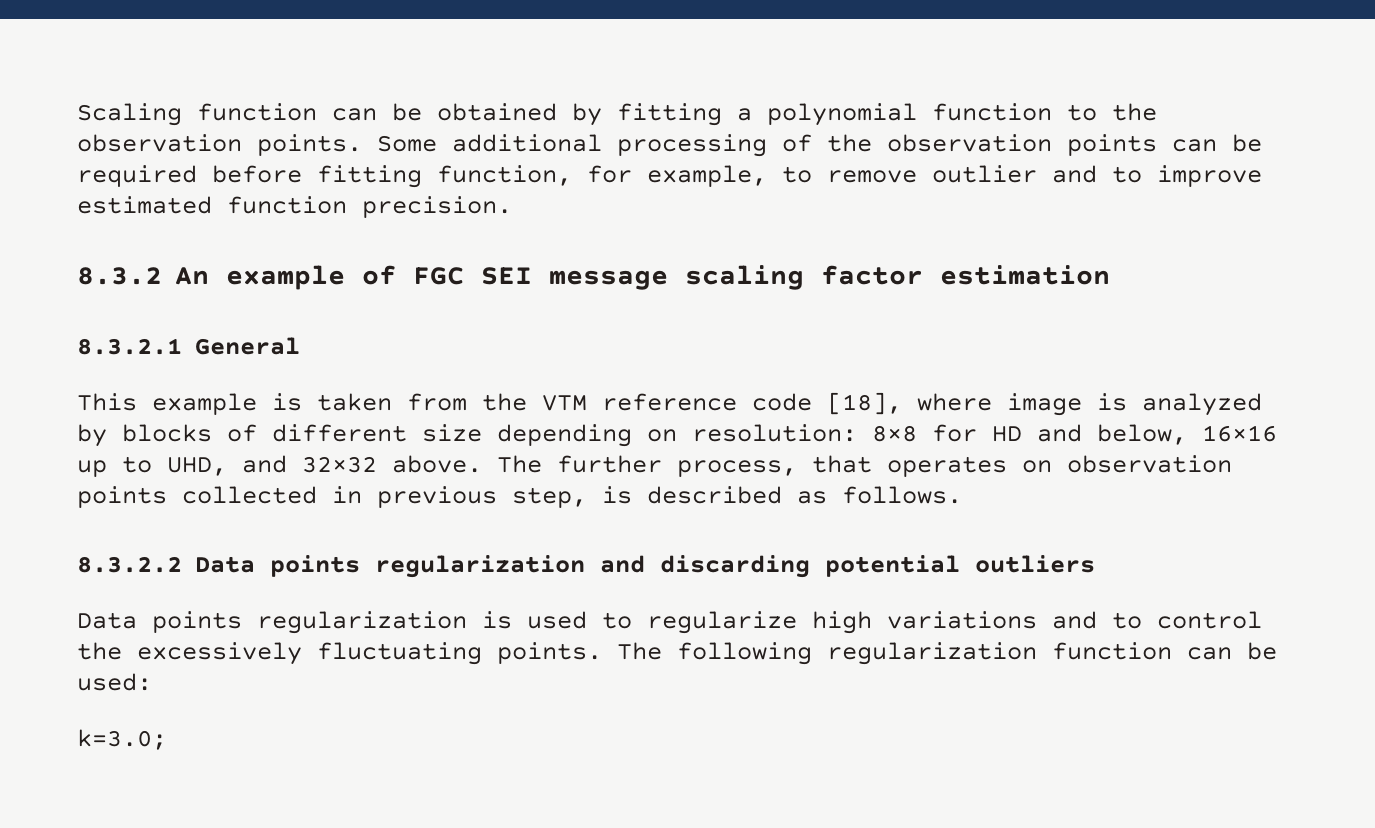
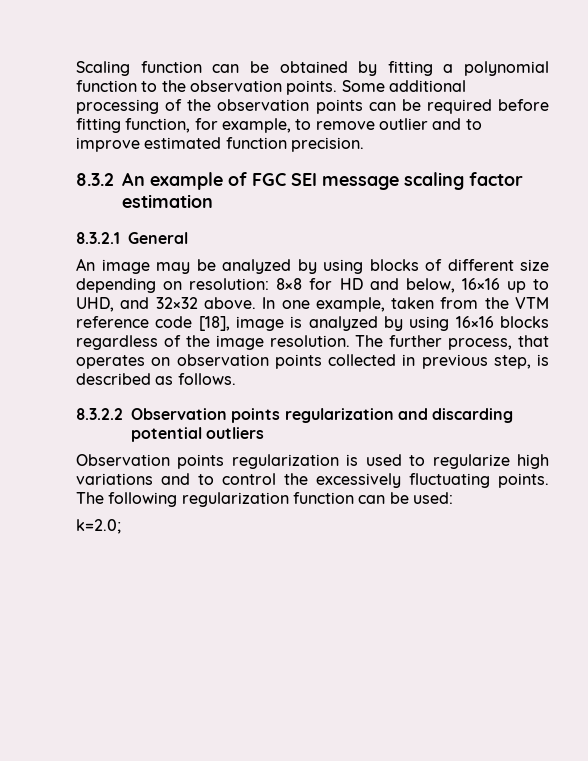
- This example is taken from the VTM reference code [18], where image is analyzed by blocks of different size depending on resolution: 8×8 for HD and below, 16×16 up to UHD, and 32×32 above.
+ An image may be analyzed by using blocks of different size depending on resolution: 8×8 for HD and below, 16×16 up to UHD, and 32×32 above.
+ In one example, taken from the VTM reference code [18], image is analyzed by using 16×16 blocks regardless of the image resolution.
- 8.3.2.2 Data points regularization and discarding potential outliers
+ 8.3.2.2 Observation points regularization and discarding potential outliers
- Data points regularization is used to regularize high variations and to control the excessively fluctuating points.
+ Observation points regularization is used to regularize high variations and to control the excessively fluctuating points.
- k=3.0;
+ k=2.0;

